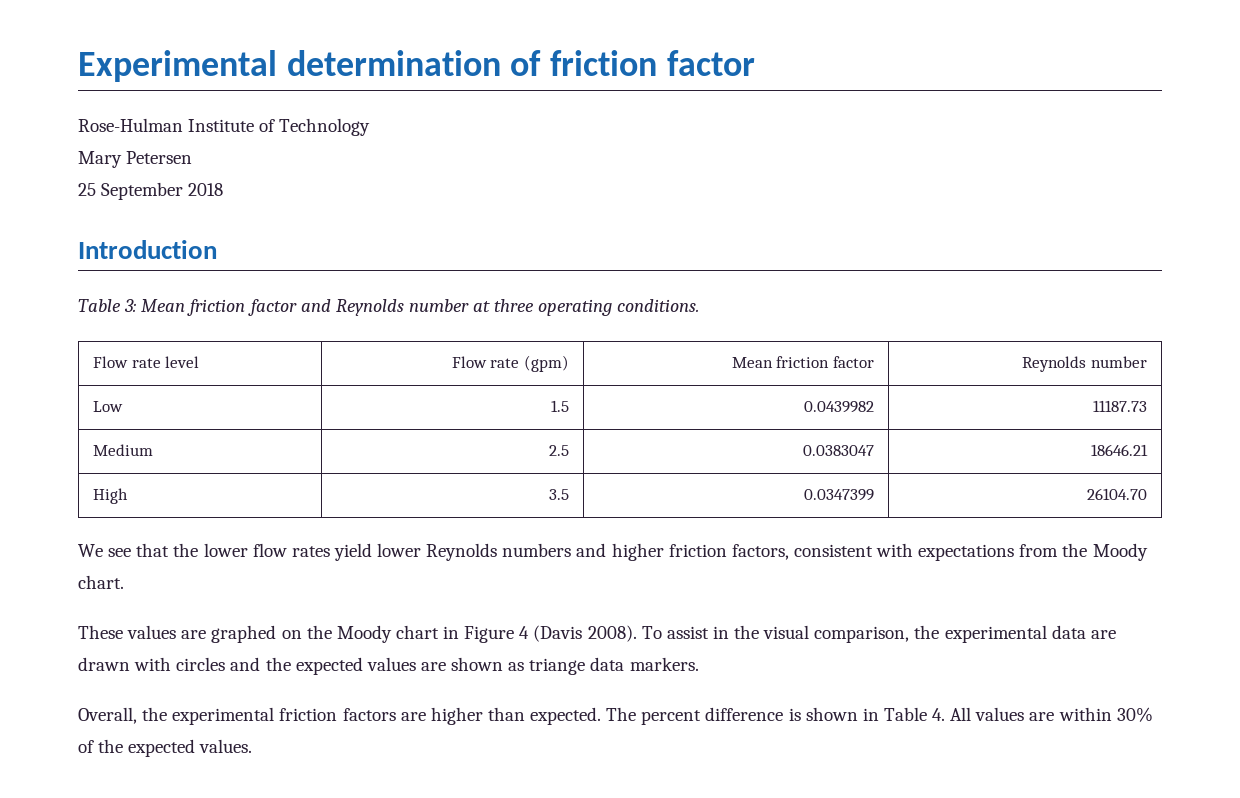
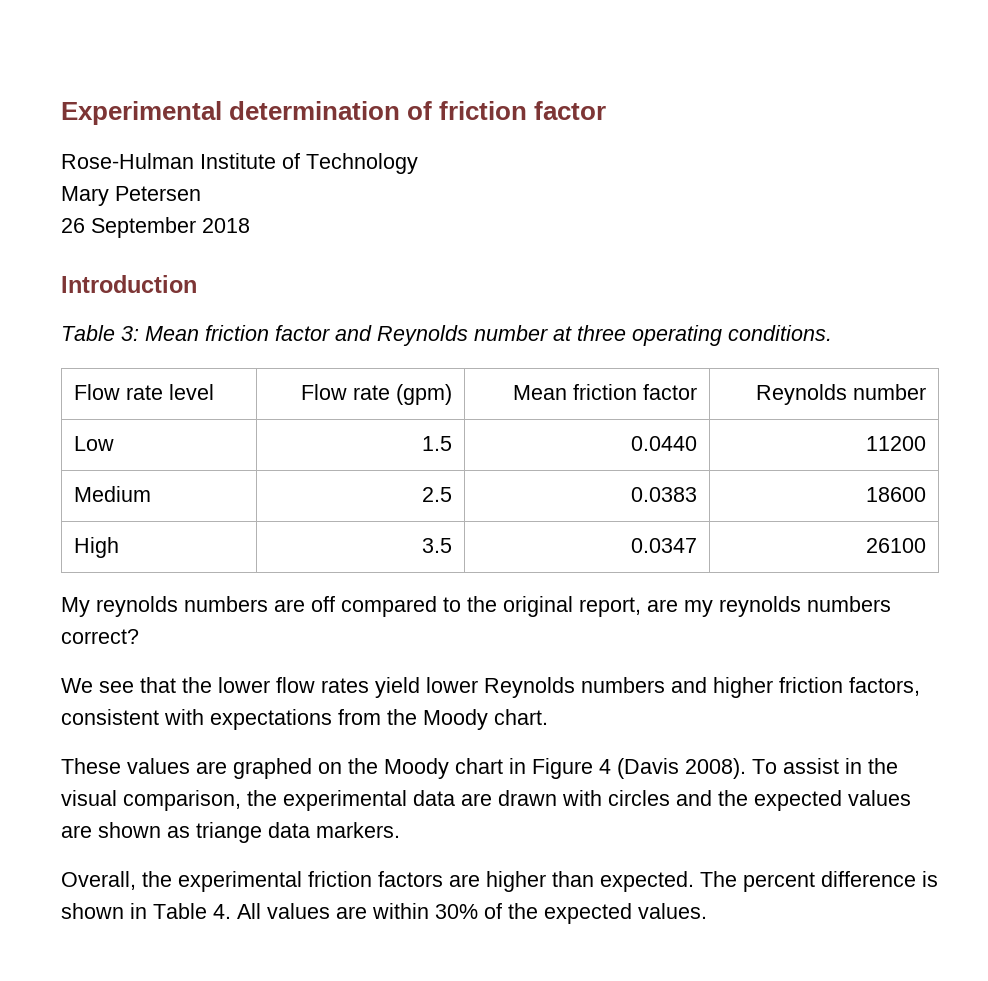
- 25 September 2018
+ 26 September 2018
- Low | 1.5 | 0.0439982 | 11187.73
+ Low | 1.5 | 0.0440 | 11200
- Medium | 2.5 | 0.0383047 | 18646.21
+ Medium | 2.5 | 0.0383 | 18600
- High | 3.5 | 0.0347399 | 26104.70
+ High | 3.5 | 0.0347 | 26100
+ My reynolds numbers are off compared to the original report, are my reynolds numbers correct?

